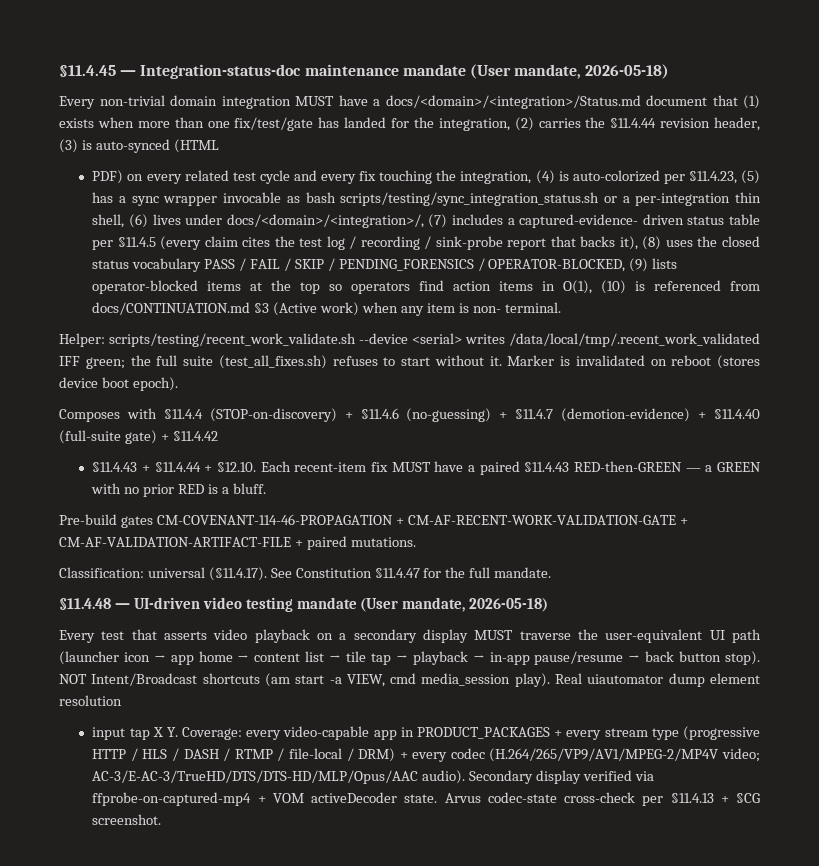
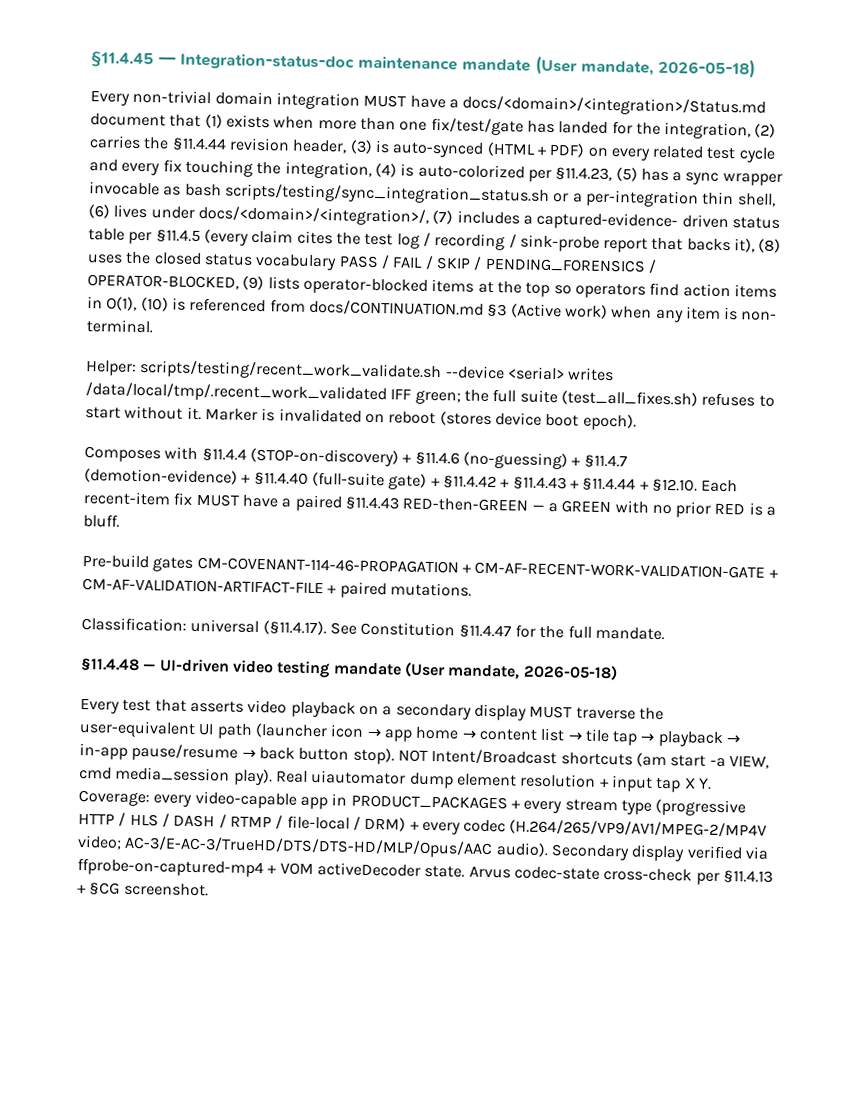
- Every non-trivial domain integration MUST have a docs/<domain>/<integration>/Status.md document that (1) exists when more than one fix/test/gate has landed for the integration, (2) carries the §11.4.44 revision header, (3) is auto-synced (HTML
- PDF) on every related test cycle and every fix touching the integration, (4) is auto-colorized per §11.4.23, (5) has a sync wrapper invocable as bash scripts/testing/sync_integration_status.sh or a per-integration thin shell, (6) lives under docs/<domain>/<integration>/, (7) includes a captured-evidence- driven status table per §11.4.5 (every claim cites the test log / recording / sink-probe report that backs it), (8) uses the closed status vocabulary PASS / FAIL / SKIP / PENDING_FORENSICS / OPERATOR-BLOCKED, (9) lists operator-blocked items at the top so operators find action items in O(1), (10) is referenced from docs/CONTINUATION.md §3 (Active work) when any item is non- terminal.
+ Every non-trivial domain integration MUST have a docs/<domain>/<integration>/Status.md document that (1) exists when more than one fix/test/gate has landed for the integration, (2) carries the §11.4.44 revision header, (3) is auto-synced (HTML + PDF) on every related test cycle and every fix touching the integration, (4) is auto-colorized per §11.4.23, (5) has a sync wrapper invocable as bash scripts/testing/sync_integration_status.sh or a per-integration thin shell, (6) lives under docs/<domain>/<integration>/, (7) includes a captured-evidence- driven status table per §11.4.5 (every claim cites the test log / recording / sink-probe report that backs it), (8) uses the closed status vocabulary PASS / FAIL / SKIP / PENDING_FORENSICS / OPERATOR-BLOCKED, (9) lists operator-blocked items at the top so operators find action items in O(1), (10) is referenced from docs/CONTINUATION.md §3 (Active work) when any item is non- terminal.
- Composes with §11.4.4 (STOP-on-discovery) + §11.4.6 (no-guessing) + §11.4.7 (demotion-evidence) + §11.4.40 (full-suite gate) + §11.4.42
- §11.4.43 + §11.4.44 + §12.10. Each recent-item fix MUST have a paired §11.4.43 RED-then-GREEN — a GREEN with no prior RED is a bluff.
+ Composes with §11.4.4 (STOP-on-discovery) + §11.4.6 (no-guessing) + §11.4.7 (demotion-evidence) + §11.4.40 (full-suite gate) + §11.4.42 + §11.4.43 + §11.4.44 + §12.10. Each recent-item fix MUST have a paired §11.4.43 RED-then-GREEN — a GREEN with no prior RED is a bluff.
- Real uiautomator dump element resolution
- input tap X Y. Coverage: every video-capable app in PRODUCT_PACKAGES + every stream type (progressive HTTP / HLS / DASH / RTMP / file-local / DRM) + every codec (H.264/265/VP9/AV1/MPEG-2/MP4V video; AC-3/E-AC-3/TrueHD/DTS/DTS-HD/MLP/Opus/AAC audio).
+ Real uiautomator dump element resolution + input tap X Y. Coverage: every video-capable app in PRODUCT_PACKAGES + every stream type (progressive HTTP / HLS / DASH / RTMP / file-local / DRM) + every codec (H.264/265/VP9/AV1/MPEG-2/MP4V video; AC-3/E-AC-3/TrueHD/DTS/DTS-HD/MLP/Opus/AAC audio).

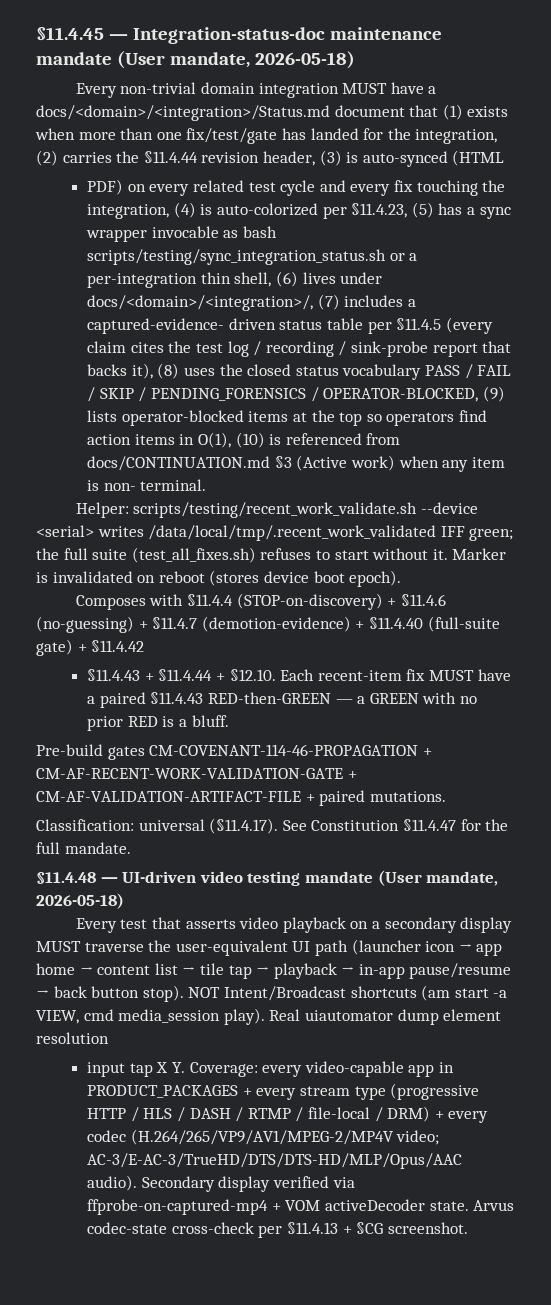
- Every non-trivial domain integration MUST have a docs/<domain>/<integration>/Status.md document that (1) exists when more than one fix/test/gate has landed for the integration, (2) carries the §11.4.44 revision header, (3) is auto-synced (HTML + PDF) on every related test cycle and every fix touching the integration, (4) is auto-colorized per §11.4.23, (5) has a sync wrapper invocable as bash scripts/testing/sync_integration_status.sh or a per-integration thin shell, (6) lives under docs/<domain>/<integration>/, (7) includes a captured-evidence- driven status table per §11.4.5 (every claim cites the test log / recording / sink-probe report that backs it), (8) uses the closed status vocabulary PASS / FAIL / SKIP / PENDING_FORENSICS / OPERATOR-BLOCKED, (9) lists operator-blocked items at the top so operators find action items in O(1), (10) is referenced from docs/CONTINUATION.md §3 (Active work) when any item is non- terminal.
+ Every non-trivial domain integration MUST have a docs/<domain>/<integration>/Status.md document that (1) exists when more than one fix/test/gate has landed for the integration, (2) carries the §11.4.44 revision header, (3) is auto-synced (HTML
+ PDF) on every related test cycle and every fix touching the integration, (4) is auto-colorized per §11.4.23, (5) has a sync wrapper invocable as bash scripts/testing/sync_integration_status.sh or a per-integration thin shell, (6) lives under docs/<domain>/<integration>/, (7) includes a captured-evidence- driven status table per §11.4.5 (every claim cites the test log / recording / sink-probe report that backs it), (8) uses the closed status vocabulary PASS / FAIL / SKIP / PENDING_FORENSICS / OPERATOR-BLOCKED, (9) lists operator-blocked items at the top so operators find action items in O(1), (10) is referenced from docs/CONTINUATION.md §3 (Active work) when any item is non- terminal.
- Composes with §11.4.4 (STOP-on-discovery) + §11.4.6 (no-guessing) + §11.4.7 (demotion-evidence) + §11.4.40 (full-suite gate) + §11.4.42 + §11.4.43 + §11.4.44 + §12.10. Each recent-item fix MUST have a paired §11.4.43 RED-then-GREEN — a GREEN with no prior RED is a bluff.
+ Composes with §11.4.4 (STOP-on-discovery) + §11.4.6 (no-guessing) + §11.4.7 (demotion-evidence) + §11.4.40 (full-suite gate) + §11.4.42
+ §11.4.43 + §11.4.44 + §12.10. Each recent-item fix MUST have a paired §11.4.43 RED-then-GREEN — a GREEN with no prior RED is a bluff.
- Real uiautomator dump element resolution + input tap X Y. Coverage: every video-capable app in PRODUCT_PACKAGES + every stream type (progressive HTTP / HLS / DASH / RTMP / file-local / DRM) + every codec (H.264/265/VP9/AV1/MPEG-2/MP4V video; AC-3/E-AC-3/TrueHD/DTS/DTS-HD/MLP/Opus/AAC audio).
+ Real uiautomator dump element resolution
+ input tap X Y. Coverage: every video-capable app in PRODUCT_PACKAGES + every stream type (progressive HTTP / HLS / DASH / RTMP / file-local / DRM) + every codec (H.264/265/VP9/AV1/MPEG-2/MP4V video; AC-3/E-AC-3/TrueHD/DTS/DTS-HD/MLP/Opus/AAC audio).

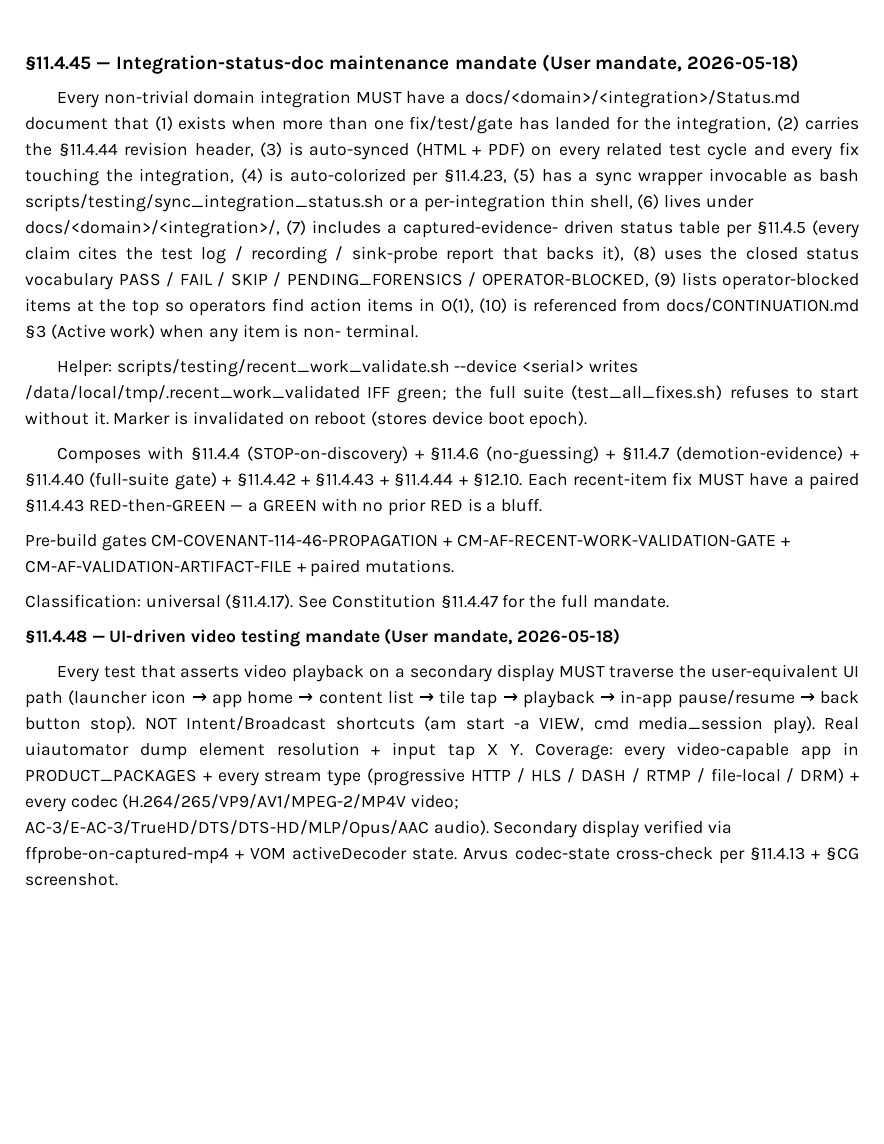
- Every non-trivial domain integration MUST have a docs/<domain>/<integration>/Status.md document that (1) exists when more than one fix/test/gate has landed for the integration, (2) carries the §11.4.44 revision header, (3) is auto-synced (HTML
- PDF) on every related test cycle and every fix touching the integration, (4) is auto-colorized per §11.4.23, (5) has a sync wrapper invocable as bash scripts/testing/sync_integration_status.sh or a per-integration thin shell, (6) lives under docs/<domain>/<integration>/, (7) includes a captured-evidence- driven status table per §11.4.5 (every claim cites the test log / recording / sink-probe report that backs it), (8) uses the closed status vocabulary PASS / FAIL / SKIP / PENDING_FORENSICS / OPERATOR-BLOCKED, (9) lists operator-blocked items at the top so operators find action items in O(1), (10) is referenced from docs/CONTINUATION.md §3 (Active work) when any item is non- terminal.
+ Every non-trivial domain integration MUST have a docs/<domain>/<integration>/Status.md document that (1) exists when more than one fix/test/gate has landed for the integration, (2) carries the §11.4.44 revision header, (3) is auto-synced (HTML + PDF) on every related test cycle and every fix touching the integration, (4) is auto-colorized per §11.4.23, (5) has a sync wrapper invocable as bash scripts/testing/sync_integration_status.sh or a per-integration thin shell, (6) lives under docs/<domain>/<integration>/, (7) includes a captured-evidence- driven status table per §11.4.5 (every claim cites the test log / recording / sink-probe report that backs it), (8) uses the closed status vocabulary PASS / FAIL / SKIP / PENDING_FORENSICS / OPERATOR-BLOCKED, (9) lists operator-blocked items at the top so operators find action items in O(1), (10) is referenced from docs/CONTINUATION.md §3 (Active work) when any item is non- terminal.
- Composes with §11.4.4 (STOP-on-discovery) + §11.4.6 (no-guessing) + §11.4.7 (demotion-evidence) + §11.4.40 (full-suite gate) + §11.4.42
- §11.4.43 + §11.4.44 + §12.10. Each recent-item fix MUST have a paired §11.4.43 RED-then-GREEN — a GREEN with no prior RED is a bluff.
+ Composes with §11.4.4 (STOP-on-discovery) + §11.4.6 (no-guessing) + §11.4.7 (demotion-evidence) + §11.4.40 (full-suite gate) + §11.4.42 + §11.4.43 + §11.4.44 + §12.10. Each recent-item fix MUST have a paired §11.4.43 RED-then-GREEN — a GREEN with no prior RED is a bluff.
- Real uiautomator dump element resolution
- input tap X Y. Coverage: every video-capable app in PRODUCT_PACKAGES + every stream type (progressive HTTP / HLS / DASH / RTMP / file-local / DRM) + every codec (H.264/265/VP9/AV1/MPEG-2/MP4V video; AC-3/E-AC-3/TrueHD/DTS/DTS-HD/MLP/Opus/AAC audio).
+ Real uiautomator dump element resolution + input tap X Y. Coverage: every video-capable app in PRODUCT_PACKAGES + every stream type (progressive HTTP / HLS / DASH / RTMP / file-local / DRM) + every codec (H.264/265/VP9/AV1/MPEG-2/MP4V video; AC-3/E-AC-3/TrueHD/DTS/DTS-HD/MLP/Opus/AAC audio).

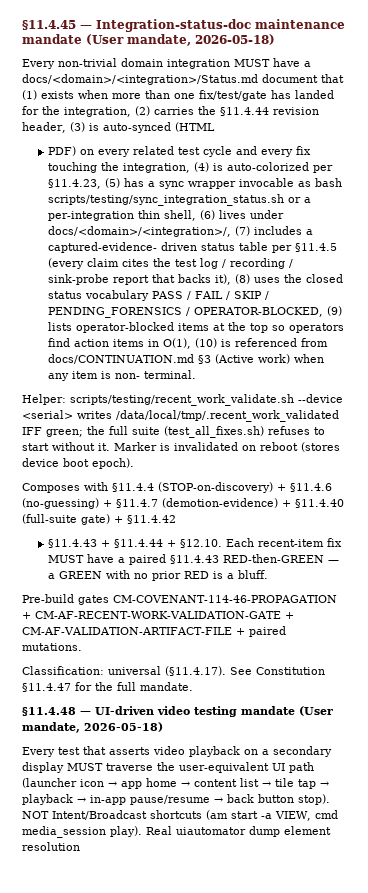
- Every non-trivial domain integration MUST have a docs/<domain>/<integration>/Status.md document that (1) exists when more than one fix/test/gate has landed for the integration, (2) carries the §11.4.44 revision header, (3) is auto-synced (HTML + PDF) on every related test cycle and every fix touching the integration, (4) is auto-colorized per §11.4.23, (5) has a sync wrapper invocable as bash scripts/testing/sync_integration_status.sh or a per-integration thin shell, (6) lives under docs/<domain>/<integration>/, (7) includes a captured-evidence- driven status table per §11.4.5 (every claim cites the test log / recording / sink-probe report that backs it), (8) uses the closed status vocabulary PASS / FAIL / SKIP / PENDING_FORENSICS / OPERATOR-BLOCKED, (9) lists operator-blocked items at the top so operators find action items in O(1), (10) is referenced from docs/CONTINUATION.md §3 (Active work) when any item is non- terminal.
+ Every non-trivial domain integration MUST have a docs/<domain>/<integration>/Status.md document that (1) exists when more than one fix/test/gate has landed for the integration, (2) carries the §11.4.44 revision header, (3) is auto-synced (HTML
+ PDF) on every related test cycle and every fix touching the integration, (4) is auto-colorized per §11.4.23, (5) has a sync wrapper invocable as bash scripts/testing/sync_integration_status.sh or a per-integration thin shell, (6) lives under docs/<domain>/<integration>/, (7) includes a captured-evidence- driven status table per §11.4.5 (every claim cites the test log / recording / sink-probe report that backs it), (8) uses the closed status vocabulary PASS / FAIL / SKIP / PENDING_FORENSICS / OPERATOR-BLOCKED, (9) lists operator-blocked items at the top so operators find action items in O(1), (10) is referenced from docs/CONTINUATION.md §3 (Active work) when any item is non- terminal.
- Composes with §11.4.4 (STOP-on-discovery) + §11.4.6 (no-guessing) + §11.4.7 (demotion-evidence) + §11.4.40 (full-suite gate) + §11.4.42 + §11.4.43 + §11.4.44 + §12.10. Each recent-item fix MUST have a paired §11.4.43 RED-then-GREEN — a GREEN with no prior RED is a bluff.
+ Composes with §11.4.4 (STOP-on-discovery) + §11.4.6 (no-guessing) + §11.4.7 (demotion-evidence) + §11.4.40 (full-suite gate) + §11.4.42
+ §11.4.43 + §11.4.44 + §12.10. Each recent-item fix MUST have a paired §11.4.43 RED-then-GREEN — a GREEN with no prior RED is a bluff.
- Real uiautomator dump element resolution + input tap X Y. Coverage: every video-capable app in PRODUCT_PACKAGES + every stream type (progressive HTTP / HLS / DASH / RTMP / file-local / DRM) + every codec (H.264/265/VP9/AV1/MPEG-2/MP4V video; AC-3/E-AC-3/TrueHD/DTS/DTS-HD/MLP/Opus/AAC audio). Secondary display verified via ffprobe-on-captured-mp4 + VOM activeDecoder state. Arvus codec-state cross-check per §11.4.13 + §CG screenshot.
+ Real uiautomator dump element resolution

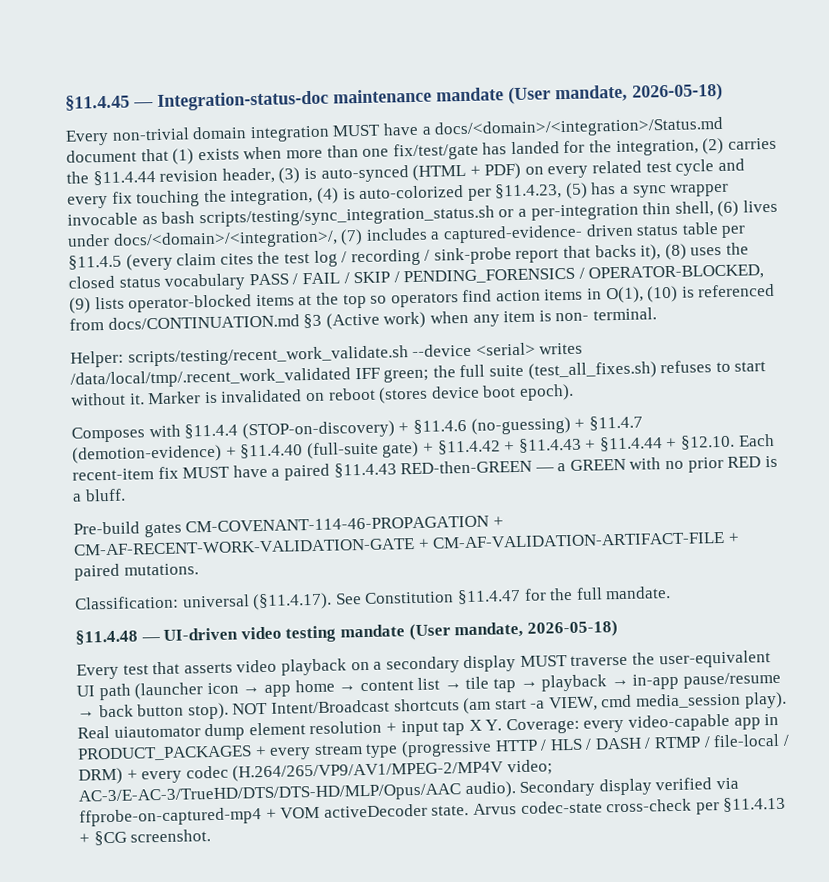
- Every non-trivial domain integration MUST have a docs/<domain>/<integration>/Status.md document that (1) exists when more than one fix/test/gate has landed for the integration, (2) carries the §11.4.44 revision header, (3) is auto-synced (HTML
- PDF) on every related test cycle and every fix touching the integration, (4) is auto-colorized per §11.4.23, (5) has a sync wrapper invocable as bash scripts/testing/sync_integration_status.sh or a per-integration thin shell, (6) lives under docs/<domain>/<integration>/, (7) includes a captured-evidence- driven status table per §11.4.5 (every claim cites the test log / recording / sink-probe report that backs it), (8) uses the closed status vocabulary PASS / FAIL / SKIP / PENDING_FORENSICS / OPERATOR-BLOCKED, (9) lists operator-blocked items at the top so operators find action items in O(1), (10) is referenced from docs/CONTINUATION.md §3 (Active work) when any item is non- terminal.
+ Every non-trivial domain integration MUST have a docs/<domain>/<integration>/Status.md document that (1) exists when more than one fix/test/gate has landed for the integration, (2) carries the §11.4.44 revision header, (3) is auto-synced (HTML + PDF) on every related test cycle and every fix touching the integration, (4) is auto-colorized per §11.4.23, (5) has a sync wrapper invocable as bash scripts/testing/sync_integration_status.sh or a per-integration thin shell, (6) lives under docs/<domain>/<integration>/, (7) includes a captured-evidence- driven status table per §11.4.5 (every claim cites the test log / recording / sink-probe report that backs it), (8) uses the closed status vocabulary PASS / FAIL / SKIP / PENDING_FORENSICS / OPERATOR-BLOCKED, (9) lists operator-blocked items at the top so operators find action items in O(1), (10) is referenced from docs/CONTINUATION.md §3 (Active work) when any item is non- terminal.
- Composes with §11.4.4 (STOP-on-discovery) + §11.4.6 (no-guessing) + §11.4.7 (demotion-evidence) + §11.4.40 (full-suite gate) + §11.4.42
- §11.4.43 + §11.4.44 + §12.10. Each recent-item fix MUST have a paired §11.4.43 RED-then-GREEN — a GREEN with no prior RED is a bluff.
+ Composes with §11.4.4 (STOP-on-discovery) + §11.4.6 (no-guessing) + §11.4.7 (demotion-evidence) + §11.4.40 (full-suite gate) + §11.4.42 + §11.4.43 + §11.4.44 + §12.10. Each recent-item fix MUST have a paired §11.4.43 RED-then-GREEN — a GREEN with no prior RED is a bluff.
- Real uiautomator dump element resolution
+ Real uiautomator dump element resolution + input tap X Y. Coverage: every video-capable app in PRODUCT_PACKAGES + every stream type (progressive HTTP / HLS / DASH / RTMP / file-local / DRM) + every codec (H.264/265/VP9/AV1/MPEG-2/MP4V video; AC-3/E-AC-3/TrueHD/DTS/DTS-HD/MLP/Opus/AAC audio). Secondary display verified via ffprobe-on-captured-mp4 + VOM activeDecoder state. Arvus codec-state cross-check per §11.4.13 + §CG screenshot.

